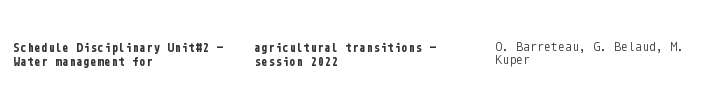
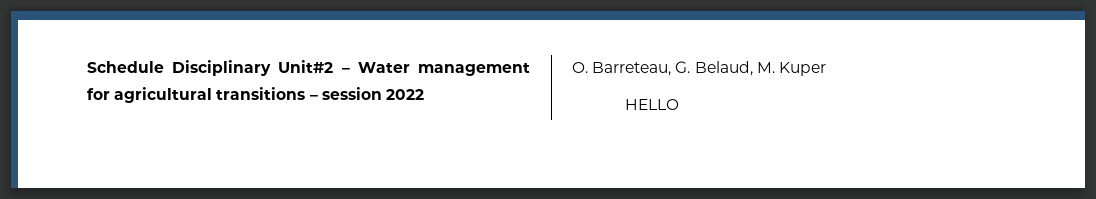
+ HELLO

